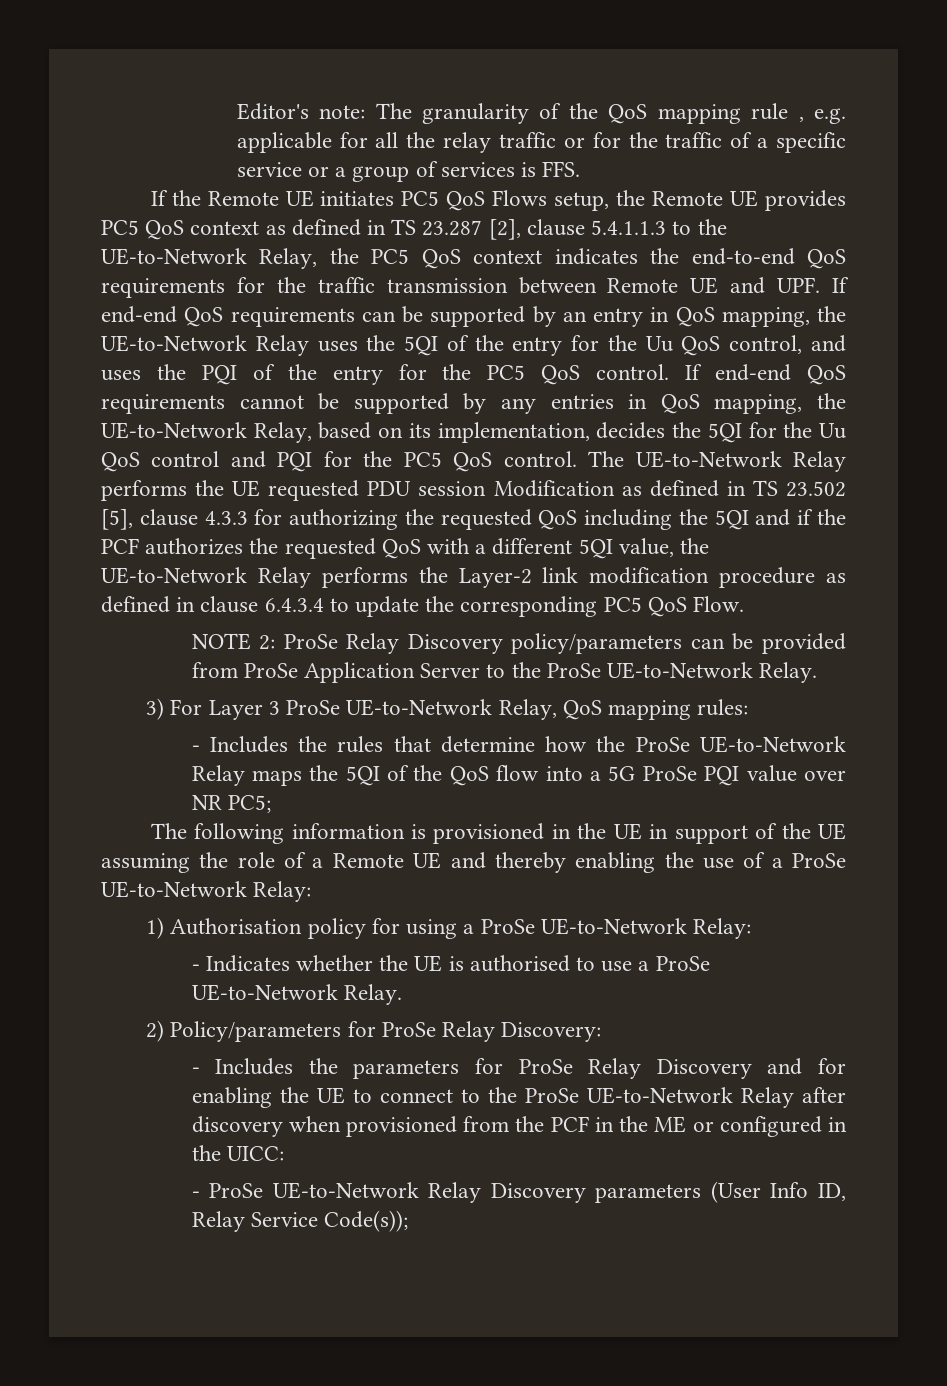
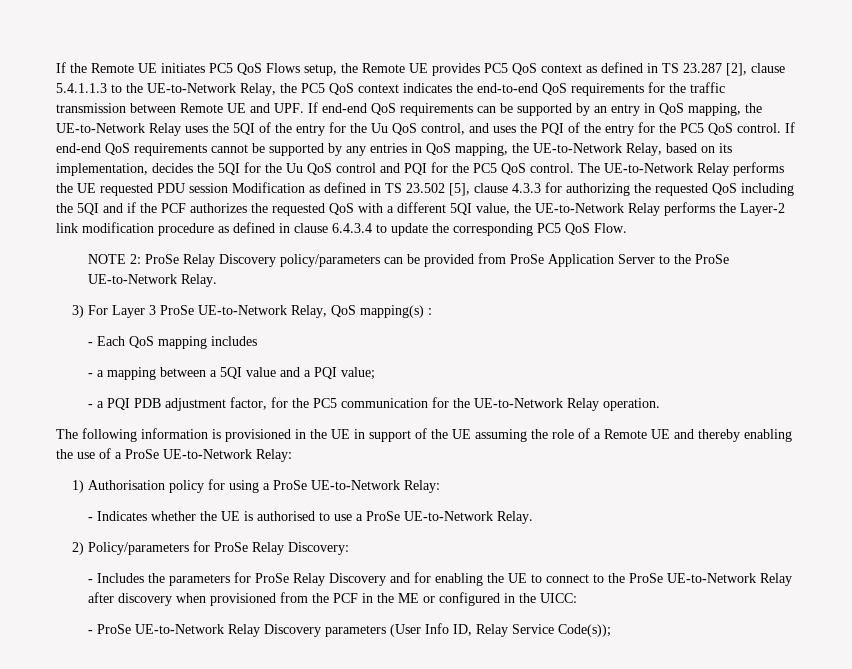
- Editor's note: The granularity of the QoS mapping rule , e.g. applicable for all the relay traffic or for the traffic of a specific service or a group of services is FFS.
- 3) For Layer 3 ProSe UE-to-Network Relay, QoS mapping rules:
- - Includes the rules that determine how the ProSe UE-to-Network Relay maps the 5QI of the QoS flow into a 5G ProSe PQI value over NR PC5;
+ 3) For Layer 3 ProSe UE-to-Network Relay, QoS mapping(s) :
+ - Each QoS mapping includes
+ - a mapping between a 5QI value and a PQI value;
+ - a PQI PDB adjustment factor, for the PC5 communication for the UE-to-Network Relay operation.

